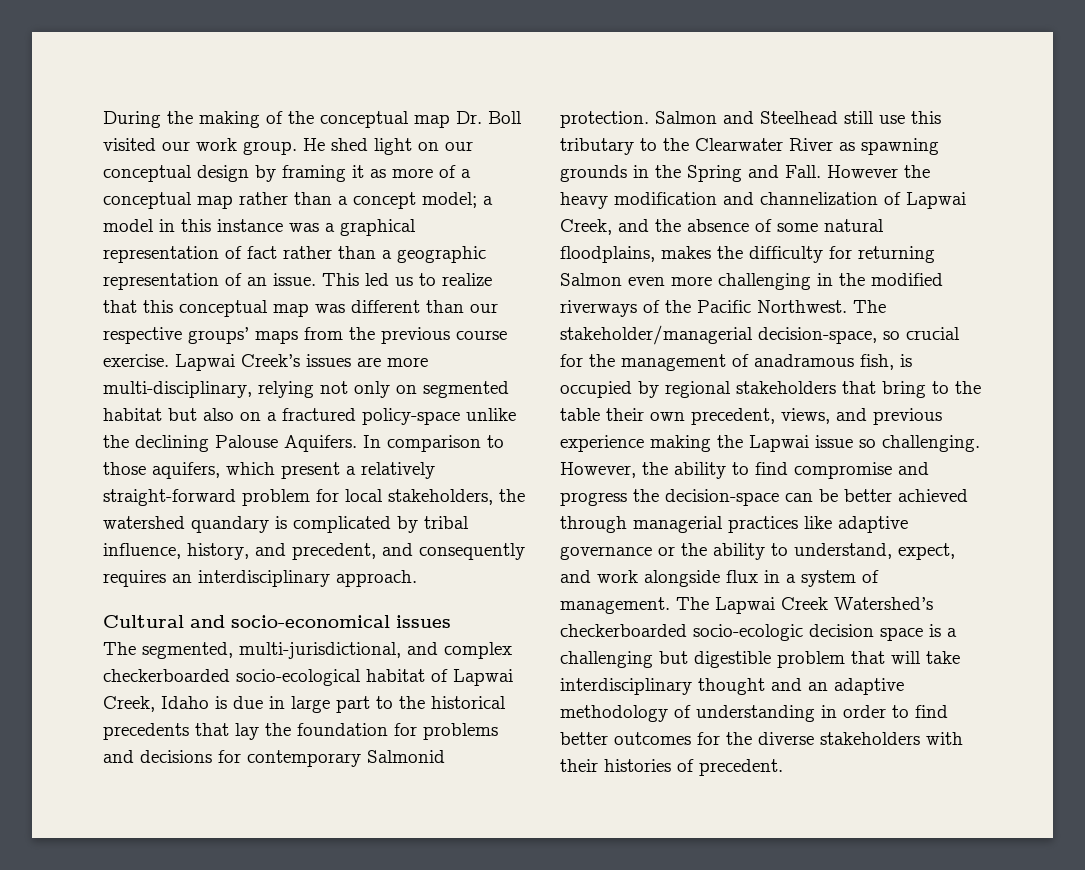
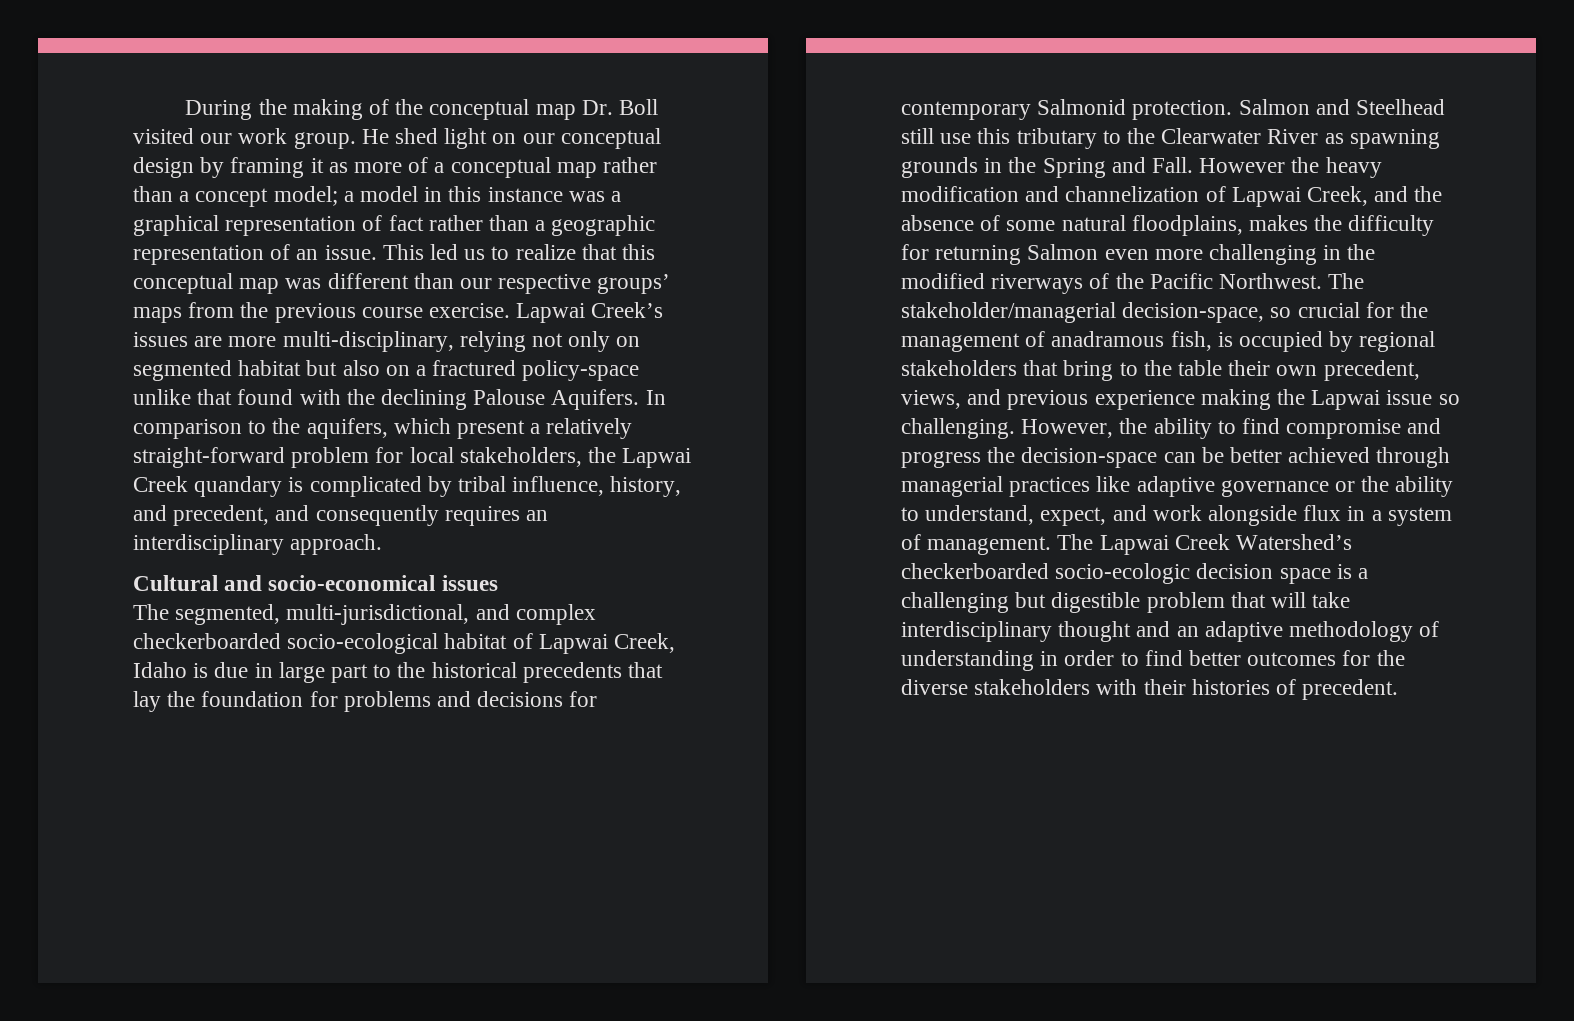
- Lapwai Creek’s issues are more multi-disciplinary, relying not only on segmented habitat but also on a fractured policy-space unlike the declining Palouse Aquifers.
+ Lapwai Creek’s issues are more multi-disciplinary, relying not only on segmented habitat but also on a fractured policy-space unlike that found with the declining Palouse Aquifers.
- In comparison to those aquifers, which present a relatively straight-forward problem for local stakeholders, the watershed quandary is complicated by tribal influence, history, and precedent, and consequently requires an interdisciplinary approach.
+ In comparison to the aquifers, which present a relatively straight-forward problem for local stakeholders, the Lapwai Creek quandary is complicated by tribal influence, history, and precedent, and consequently requires an interdisciplinary approach.

